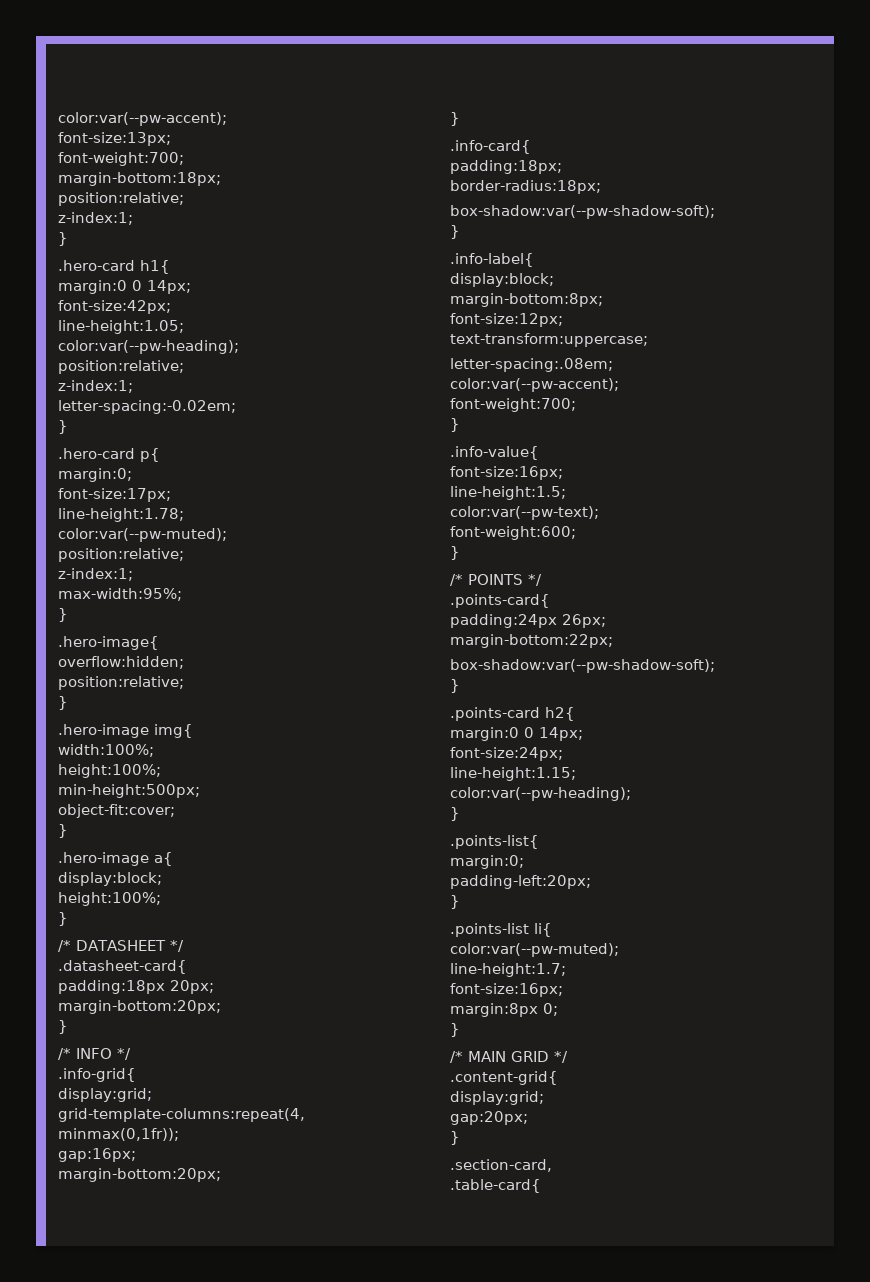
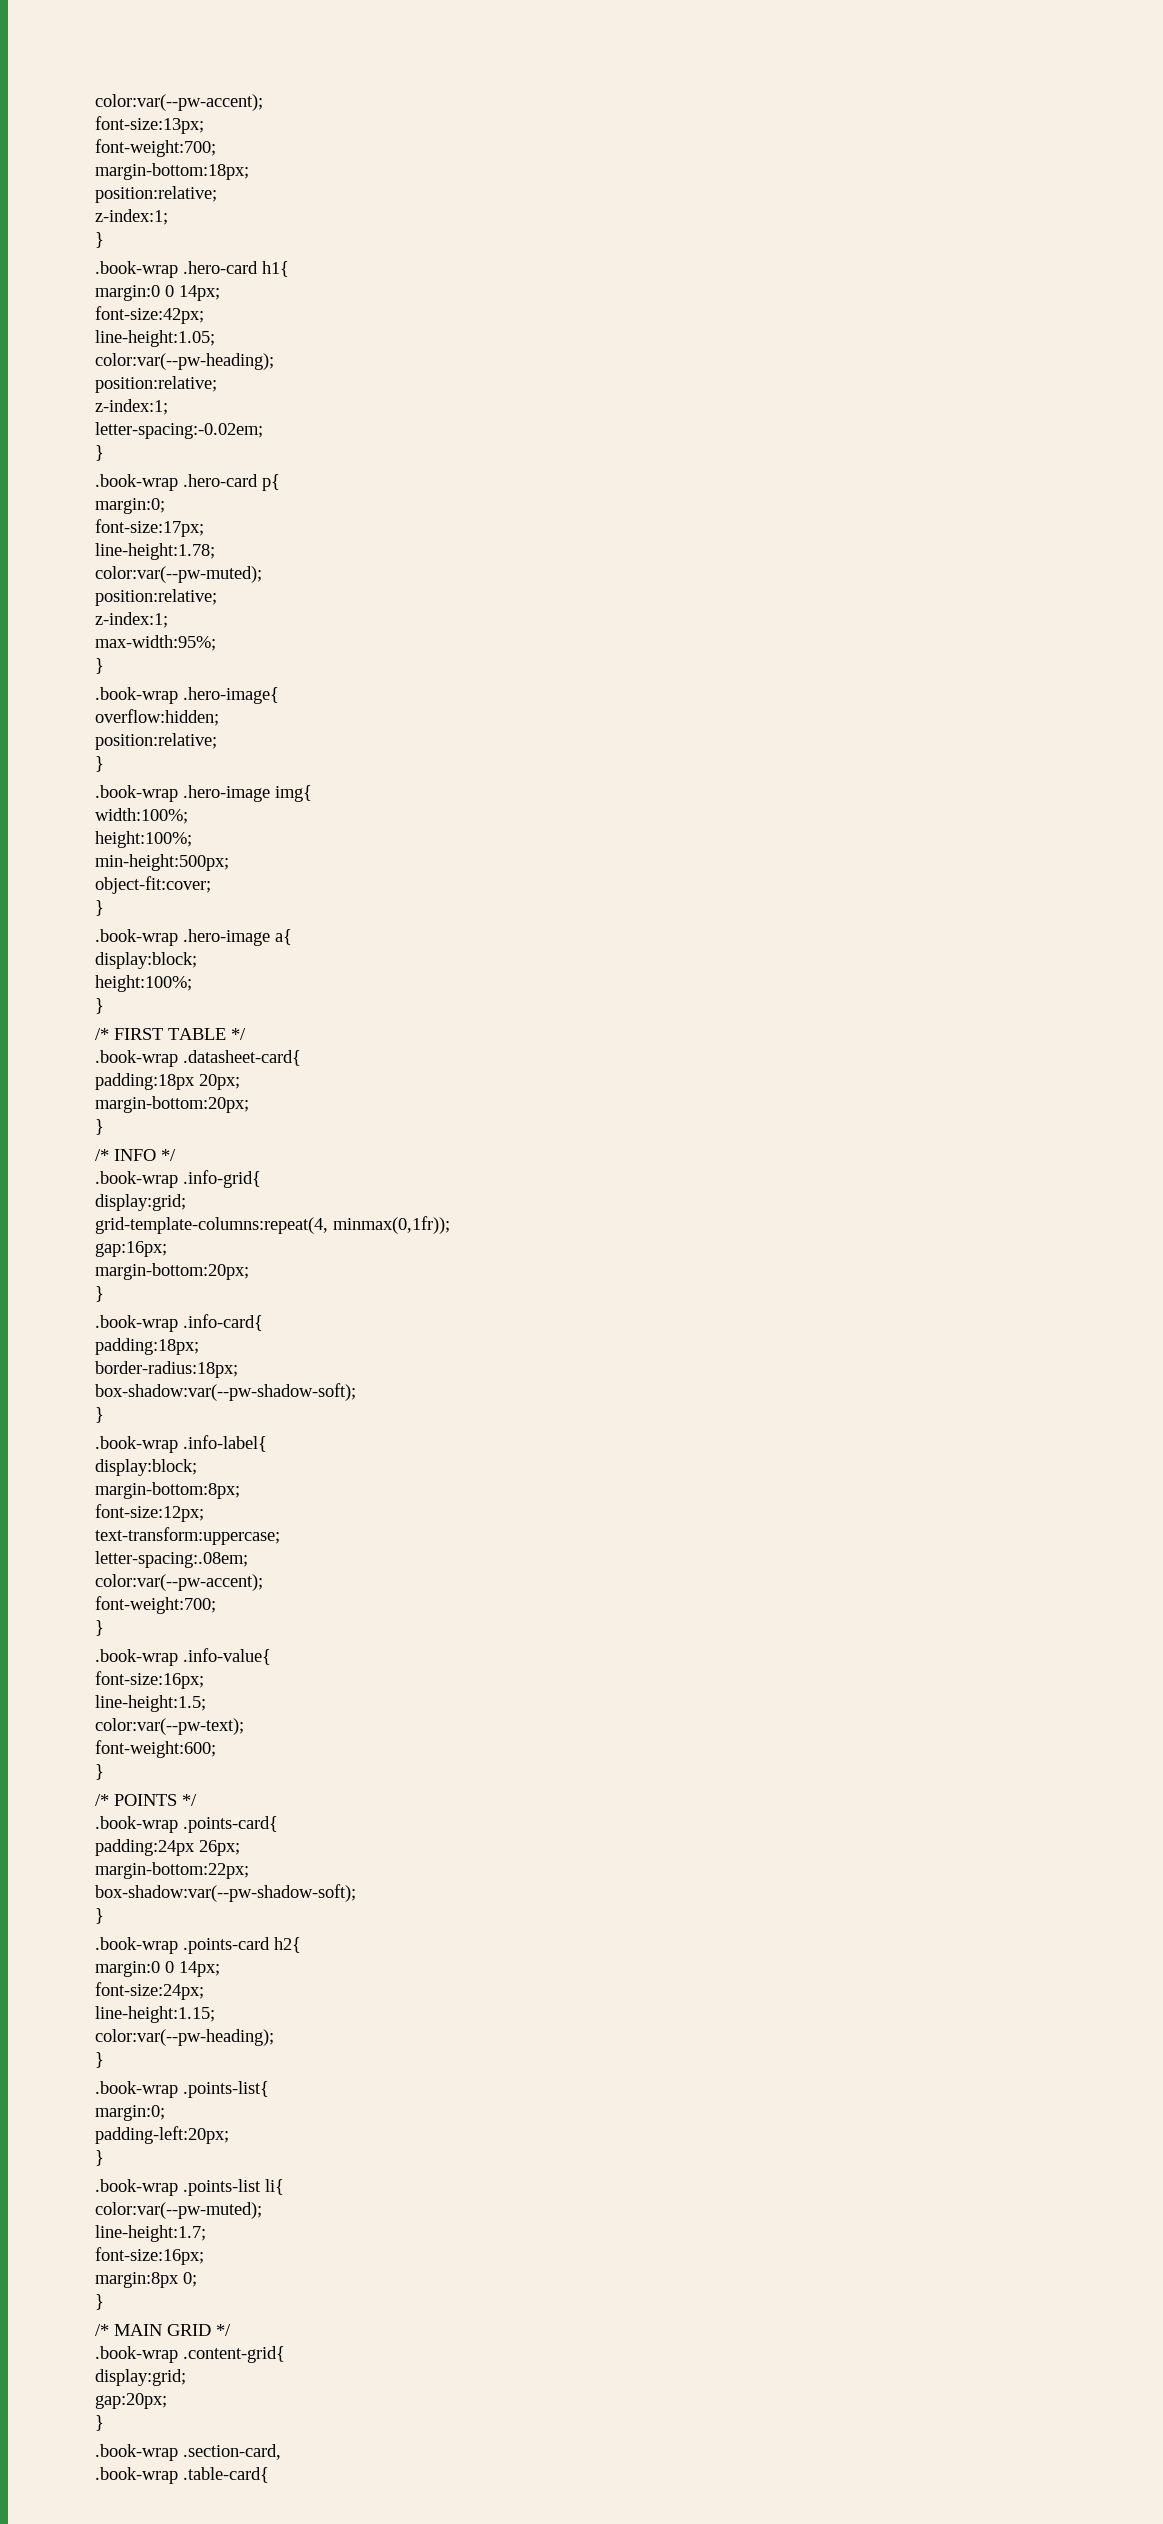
- .hero-card h1{
+ .book-wrap .hero-card h1{
- .hero-card p{
+ .book-wrap .hero-card p{
- .hero-image{
+ .book-wrap .hero-image{
- .hero-image img{
+ .book-wrap .hero-image img{
- .hero-image a{
+ .book-wrap .hero-image a{
- /* DATASHEET */
- .datasheet-card{
+ /* FIRST TABLE */
+ .book-wrap .datasheet-card{
- .info-grid{
+ .book-wrap .info-grid{
- .info-card{
+ .book-wrap .info-card{
- .info-label{
+ .book-wrap .info-label{
- .info-value{
+ .book-wrap .info-value{
- .points-card{
+ .book-wrap .points-card{
- .points-card h2{
+ .book-wrap .points-card h2{
- .points-list{
+ .book-wrap .points-list{
- .points-list li{
+ .book-wrap .points-list li{
- .content-grid{
+ .book-wrap .content-grid{
- .section-card,
+ .book-wrap .section-card,
- .table-card{
+ .book-wrap .table-card{

